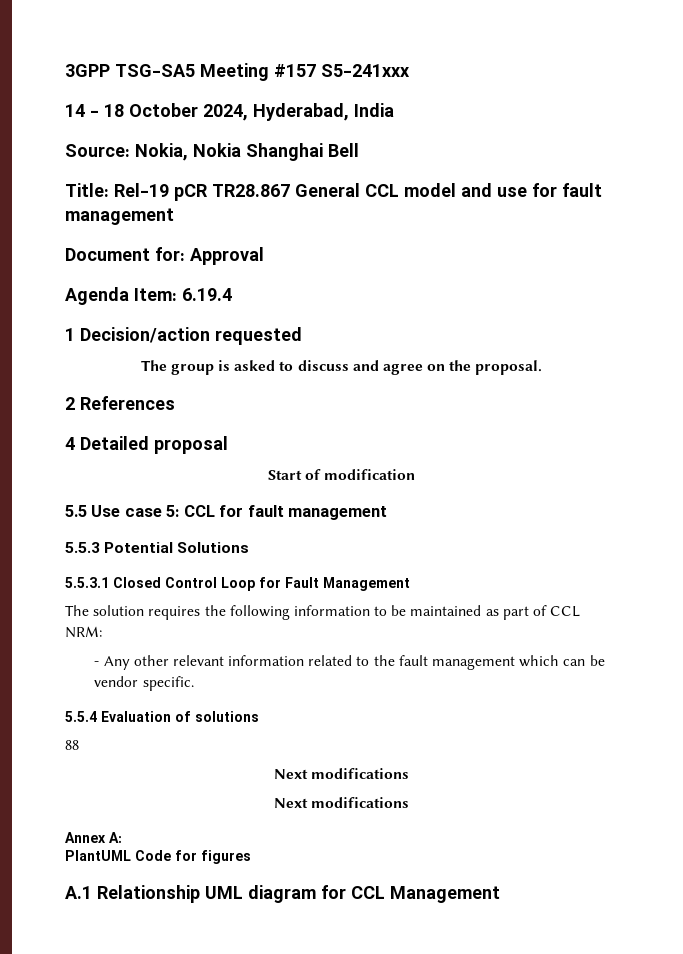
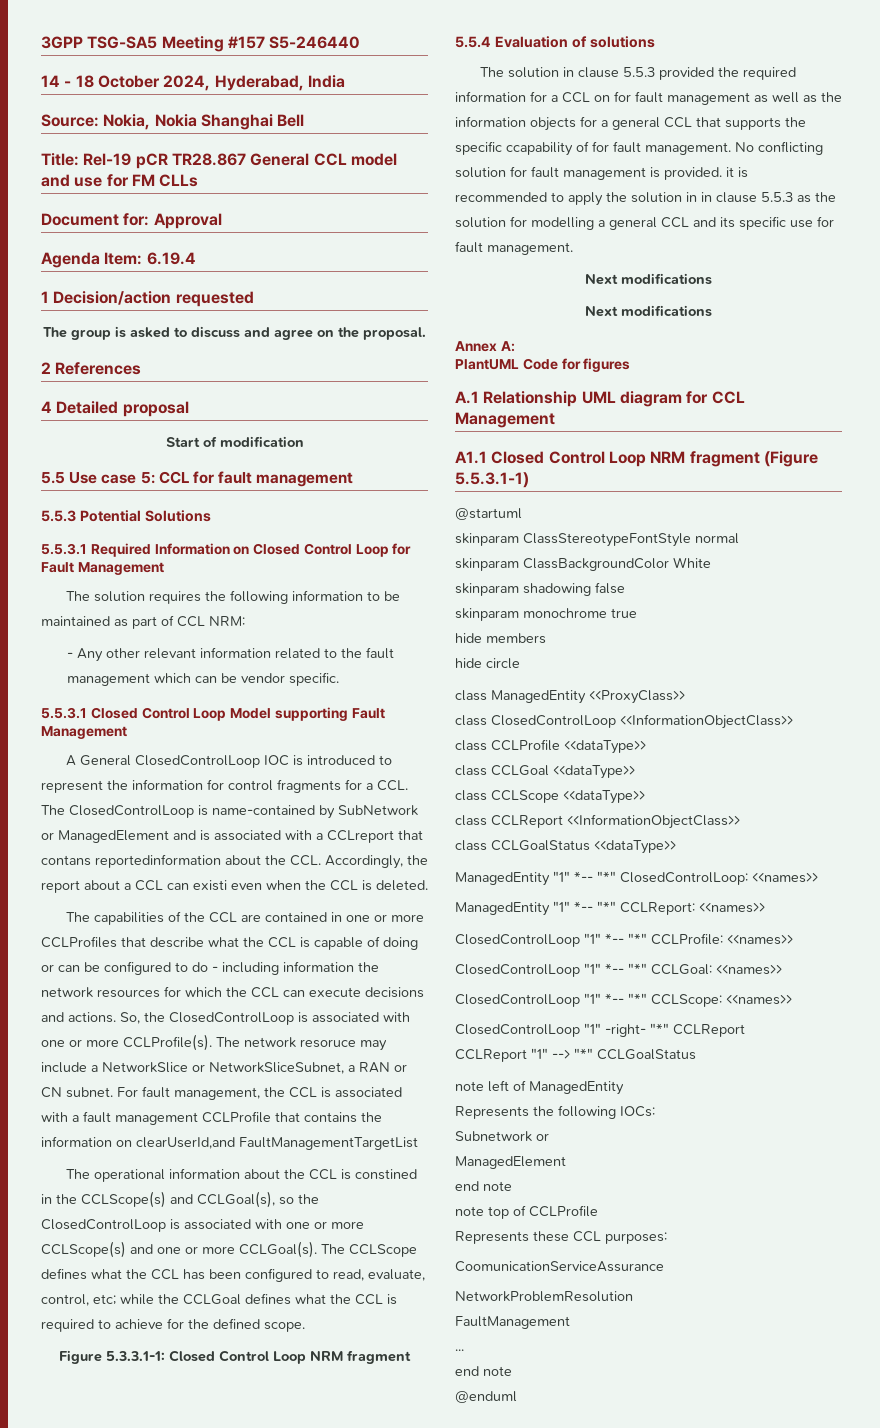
- 3GPP TSG-SA5 Meeting #157 S5-241xxx
+ 3GPP TSG-SA5 Meeting #157 S5-246440
- Title: Rel-19 pCR TR28.867 General CCL model and use for fault management
+ Title: Rel-19 pCR TR28.867 General CCL model and use for FM CLLs
- 5.5.3.1 Closed Control Loop for Fault Management
+ 5.5.3.1 Required Information on Closed Control Loop for Fault Management
+ 5.5.3.1 Closed Control Loop Model supporting Fault Management
+ A General ClosedControlLoop IOC is introduced to represent the information for control fragments for a CCL. The ClosedControlLoop is name-contained by SubNetwork or ManagedElement and is associated with a CCLreport that contans reportedinformation about the CCL. Accordingly, the report about a CCL can existi even when the CCL is deleted.
+ The capabilities of the CCL are contained in one or more CCLProfiles that describe what the CCL is capable of doing or can be configured to do - including information the network resources for which the CCL can execute decisions and actions. So, the ClosedControlLoop is associated with one or more CCLProfile(s). The network resoruce may include a NetworkSlice or NetworkSliceSubnet, a RAN or CN subnet. For fault management, the CCL is associated with a fault management CCLProfile that contains the information on clearUserId,and FaultManagementTargetList
+ The operational information about the CCL is constined in the CCLScope(s) and CCLGoal(s), so the ClosedControlLoop is associated with one or more CCLScope(s) and one or more CCLGoal(s). The CCLScope defines what the CCL has been configured to read, evaluate, control, etc; while the CCLGoal defines what the CCL is required to achieve for the defined scope.
+ Figure 5.3.3.1-1: Closed Control Loop NRM fragment
  5.5.4 Evaluation of solutions
- 88
+ The solution in clause 5.5.3 provided the required information for a CCL on for fault management as well as the information objects for a general CCL that supports the specific ccapability of for fault management. No conflicting solution for fault management is provided. it is recommended to apply the solution in in clause 5.5.3 as the solution for modelling a general CCL and its specific use for fault management.
+ A1.1 Closed Control Loop NRM fragment (Figure 5.5.3.1-1)
+ @startuml
+ skinparam ClassStereotypeFontStyle normal
+ skinparam ClassBackgroundColor White
+ skinparam shadowing false
+ skinparam monochrome true
+ hide members
+ hide circle
+ class ManagedEntity <<ProxyClass>>
+ class ClosedControlLoop <<InformationObjectClass>>
+ class CCLProfile <<dataType>>
+ class CCLGoal <<dataType>>
+ class CCLScope <<dataType>>
+ class CCLReport <<InformationObjectClass>>
+ class CCLGoalStatus <<dataType>>
+ ManagedEntity "1" *-- "*" ClosedControlLoop: <<names>>
+ ManagedEntity "1" *-- "*" CCLReport: <<names>>
+ ClosedControlLoop "1" *-- "*" CCLProfile: <<names>>
+ ClosedControlLoop "1" *-- "*" CCLGoal: <<names>>
+ ClosedControlLoop "1" *-- "*" CCLScope: <<names>>
+ ClosedControlLoop "1" -right- "*" CCLReport
+ CCLReport "1" --> "*" CCLGoalStatus
+ note left of ManagedEntity
+ Represents the following IOCs:
+ Subnetwork or
+ ManagedElement
+ end note
+ note top of CCLProfile
+ Represents these CCL purposes:
+ CoomunicationServiceAssurance
+ NetworkProblemResolution
+ FaultManagement
+ ...
+ end note
+ @enduml

